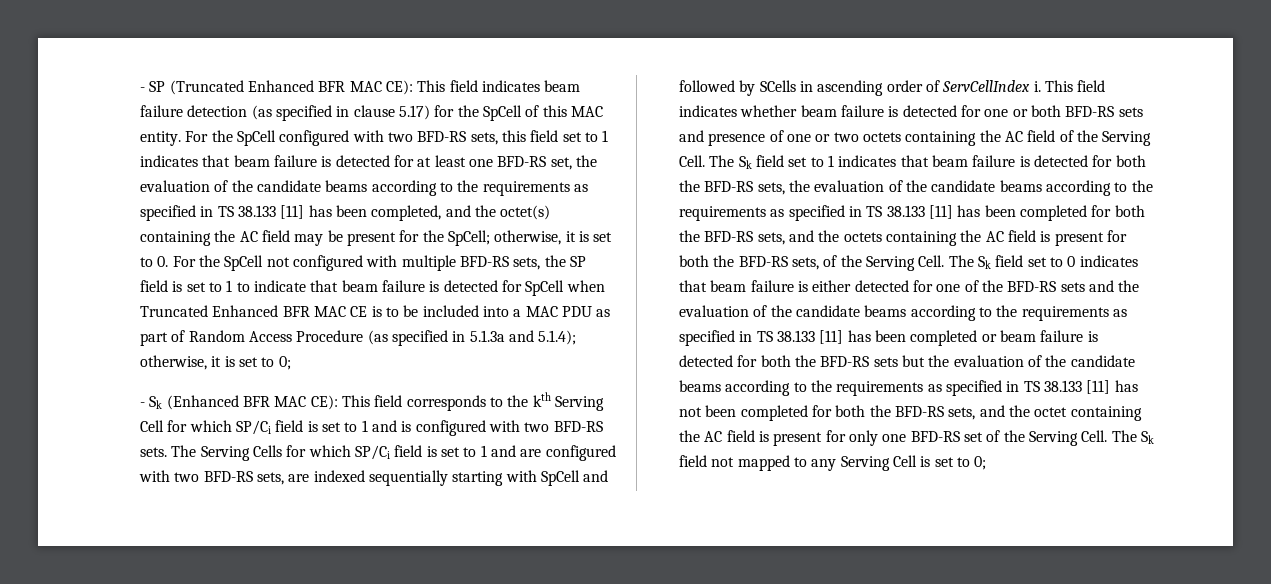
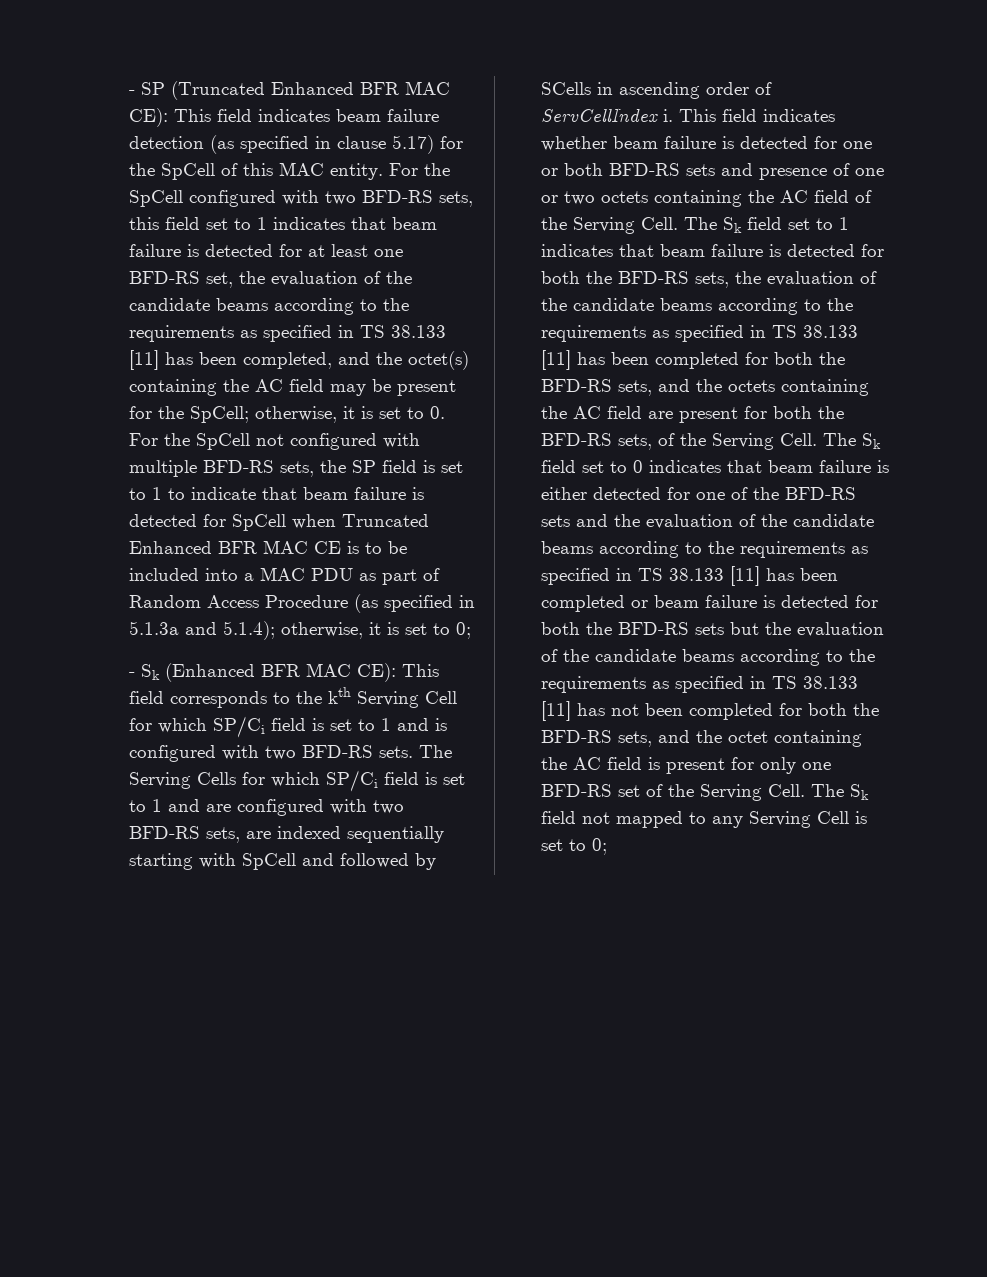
- The Sk field set to 1 indicates that beam failure is detected for both the BFD-RS sets, the evaluation of the candidate beams according to the requirements as specified in TS 38.133 [11] has been completed for both the BFD-RS sets, and the octets containing the AC field is present for both the BFD-RS sets, of the Serving Cell.
+ The Sk field set to 1 indicates that beam failure is detected for both the BFD-RS sets, the evaluation of the candidate beams according to the requirements as specified in TS 38.133 [11] has been completed for both the BFD-RS sets, and the octets containing the AC field are present for both the BFD-RS sets, of the Serving Cell.

